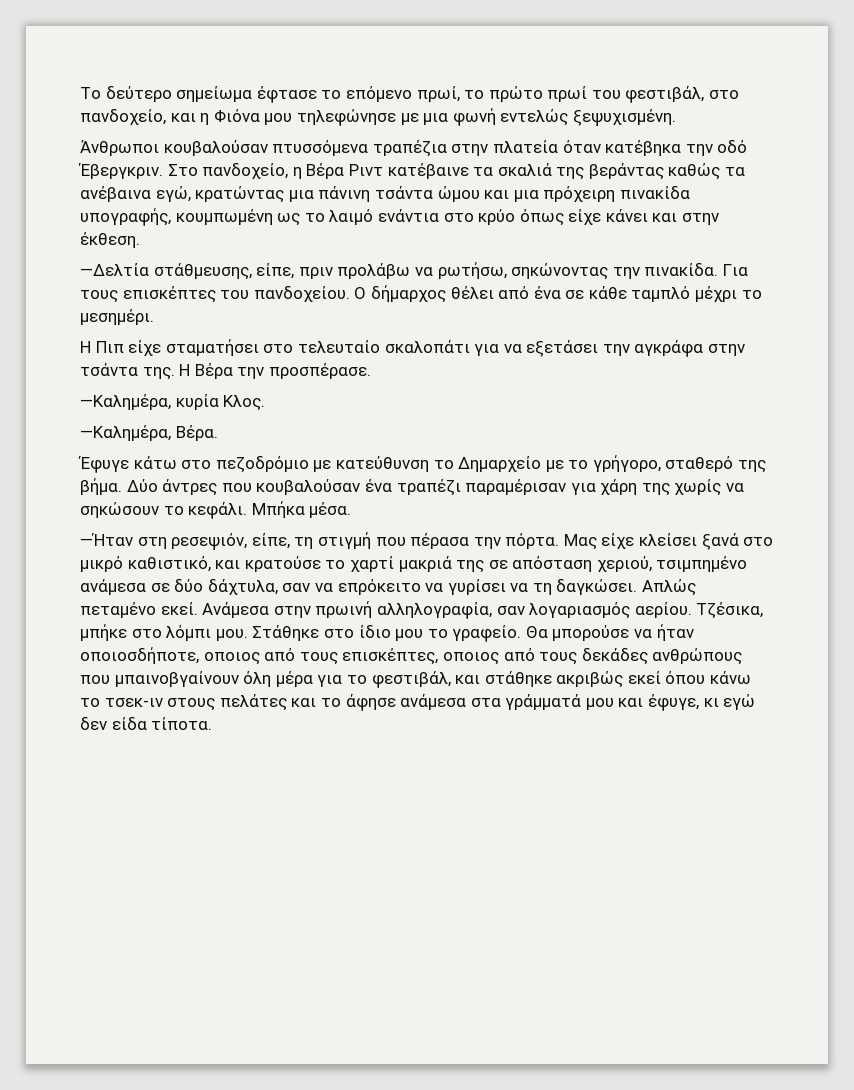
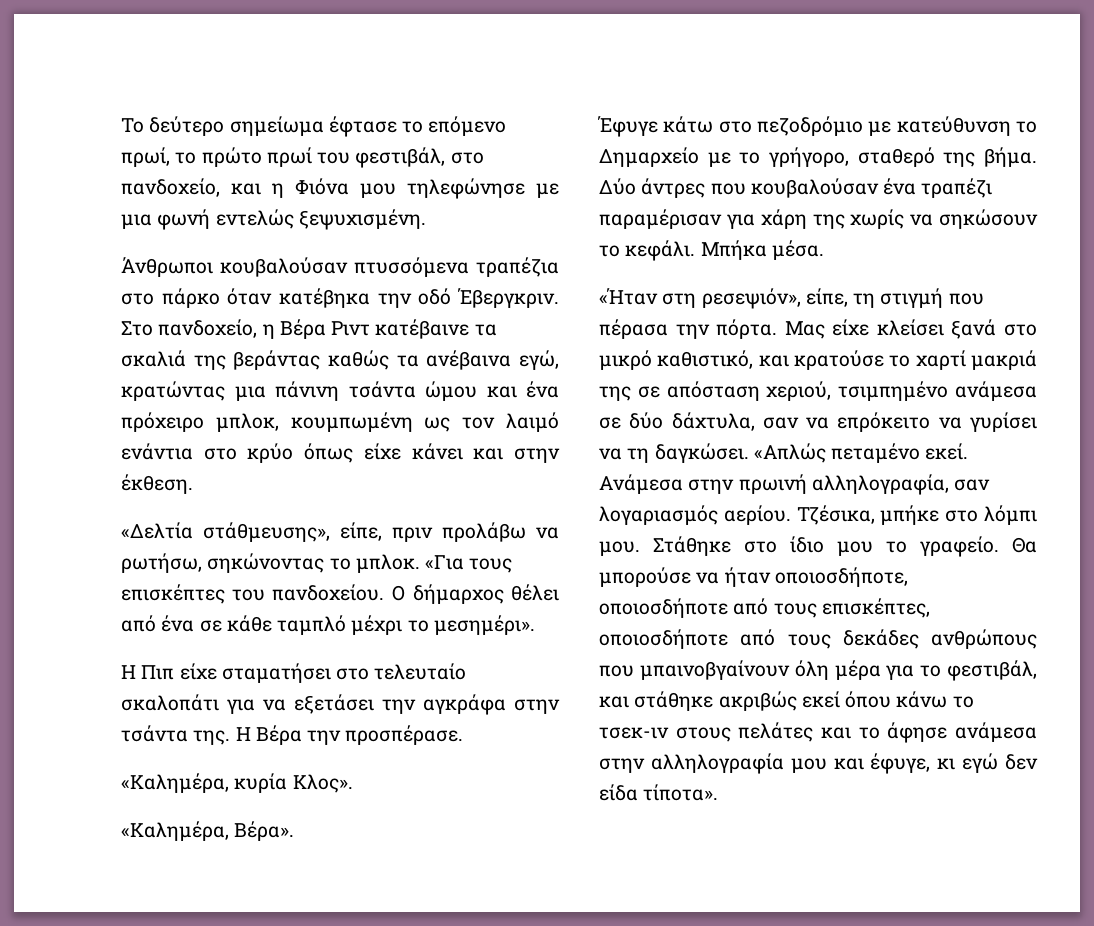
- Άνθρωποι κουβαλούσαν πτυσσόμενα τραπέζια στην πλατεία όταν κατέβηκα την οδό Έβεργκριν.
+ Άνθρωποι κουβαλούσαν πτυσσόμενα τραπέζια στο πάρκο όταν κατέβηκα την οδό Έβεργκριν.
- Στο πανδοχείο, η Βέρα Ριντ κατέβαινε τα σκαλιά της βεράντας καθώς τα ανέβαινα εγώ, κρατώντας μια πάνινη τσάντα ώμου και μια πρόχειρη πινακίδα υπογραφής, κουμπωμένη ως το λαιμό ενάντια στο κρύο όπως είχε κάνει και στην έκθεση.
+ Στο πανδοχείο, η Βέρα Ριντ κατέβαινε τα σκαλιά της βεράντας καθώς τα ανέβαινα εγώ, κρατώντας μια πάνινη τσάντα ώμου και ένα πρόχειρο μπλοκ, κουμπωμένη ως τον λαιμό ενάντια στο κρύο όπως είχε κάνει και στην έκθεση.
- —Δελτία στάθμευσης, είπε, πριν προλάβω να ρωτήσω, σηκώνοντας την πινακίδα. Για τους επισκέπτες του πανδοχείου.
+ «Δελτία στάθμευσης», είπε, πριν προλάβω να ρωτήσω, σηκώνοντας το μπλοκ. «Για τους επισκέπτες του πανδοχείου.
- Ο δήμαρχος θέλει από ένα σε κάθε ταμπλό μέχρι το μεσημέρι.
+ Ο δήμαρχος θέλει από ένα σε κάθε ταμπλό μέχρι το μεσημέρι».
- —Καλημέρα, κυρία Κλος.
- —Καλημέρα, Βέρα.
+ «Καλημέρα, κυρία Κλος».
+ «Καλημέρα, Βέρα».
- —Ήταν στη ρεσεψιόν, είπε, τη στιγμή που πέρασα την πόρτα.
+ «Ήταν στη ρεσεψιόν», είπε, τη στιγμή που πέρασα την πόρτα.
- Απλώς πεταμένο εκεί.
+ «Απλώς πεταμένο εκεί.
- Θα μπορούσε να ήταν οποιοσδήποτε, οποιος από τους επισκέπτες, οποιος από τους δεκάδες ανθρώπους που μπαινοβγαίνουν όλη μέρα για το φεστιβάλ, και στάθηκε ακριβώς εκεί όπου κάνω το τσεκ-ιν στους πελάτες και το άφησε ανάμεσα στα γράμματά μου και έφυγε, κι εγώ δεν είδα τίποτα.
+ Θα μπορούσε να ήταν οποιοσδήποτε, οποιοσδήποτε από τους επισκέπτες, οποιοσδήποτε από τους δεκάδες ανθρώπους που μπαινοβγαίνουν όλη μέρα για το φεστιβάλ, και στάθηκε ακριβώς εκεί όπου κάνω το τσεκ-ιν στους πελάτες και το άφησε ανάμεσα στην αλληλογραφία μου και έφυγε, κι εγώ δεν είδα τίποτα».

